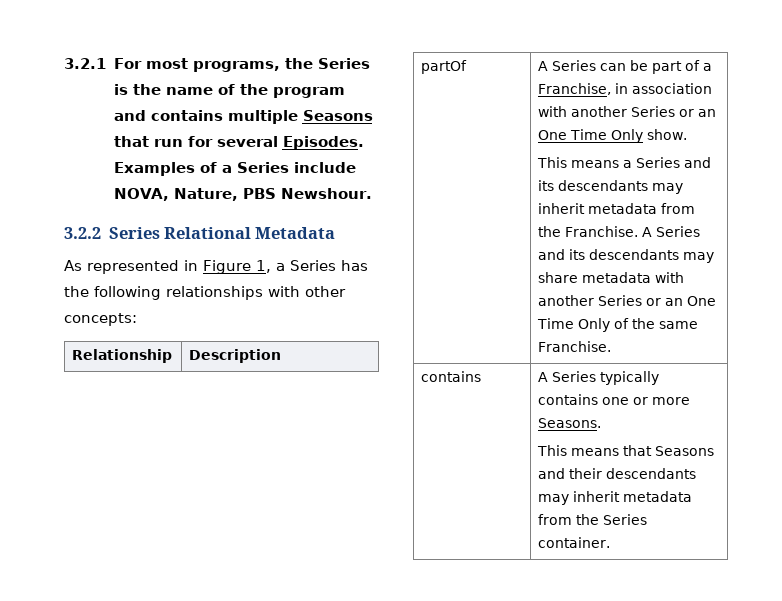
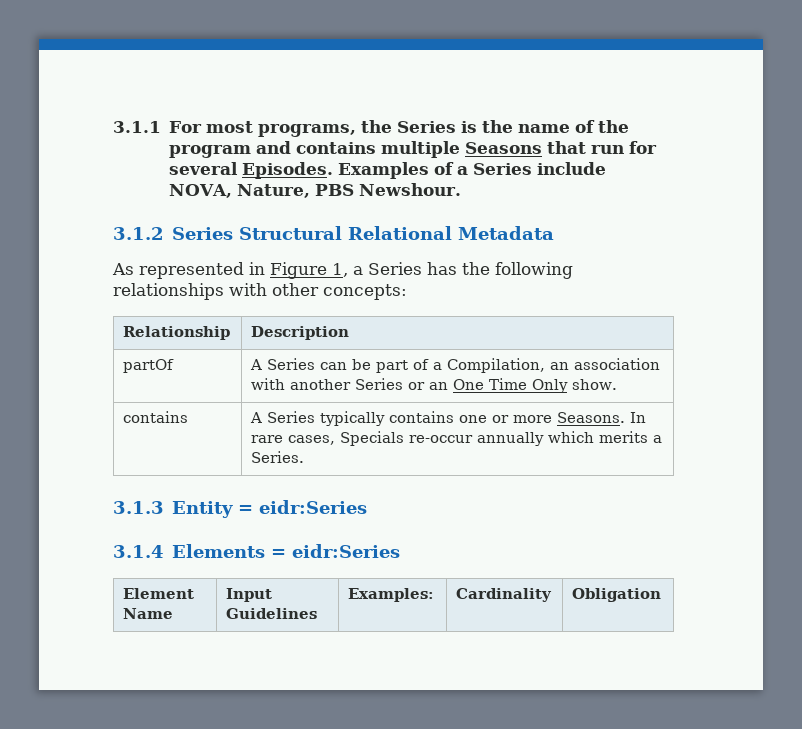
- 3.2.1 For most programs, the Series is the name of the program and contains multiple Seasons that run for several Episodes.
+ 3.1.1 For most programs, the Series is the name of the program and contains multiple Seasons that run for several Episodes.
- 3.2.2 Series Relational Metadata
+ 3.1.2 Series Structural Relational Metadata
- A Series can be part of a Franchise, in association with another Series or an One Time Only show.
+ A Series can be part of a Compilation, an association with another Series or an One Time Only show.
- This means a Series and its descendants may inherit metadata from the Franchise. A Series and its descendants may share metadata with another Series or an One Time Only of the same Franchise.
- contains | A Series typically contains one or more Seasons.
- This means that Seasons and their descendants may inherit metadata from the Series container.
+ contains | A Series typically contains one or more Seasons. In rare cases, Specials re-occur annually which merits a Series.
+ 3.1.3 Entity = eidr:Series
+ 3.1.4 Elements = eidr:Series
+ Element Name | Input Guidelines | Examples: | Cardinality | Obligation

